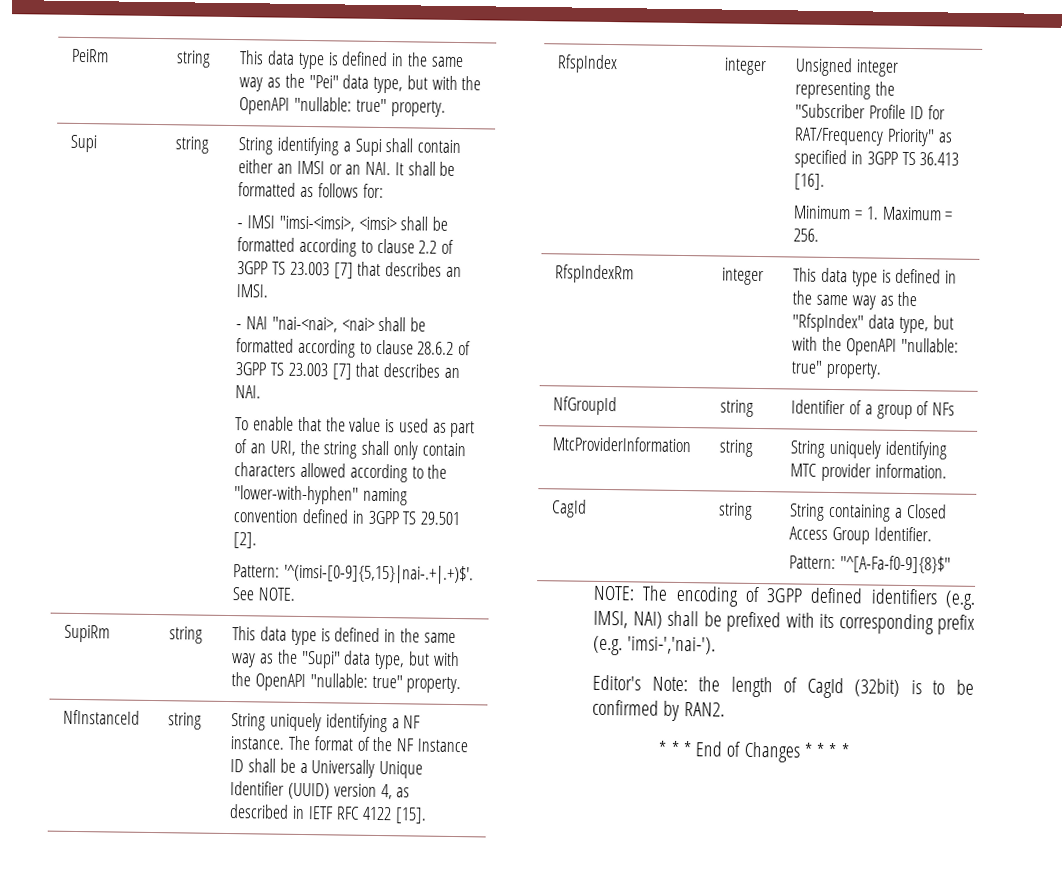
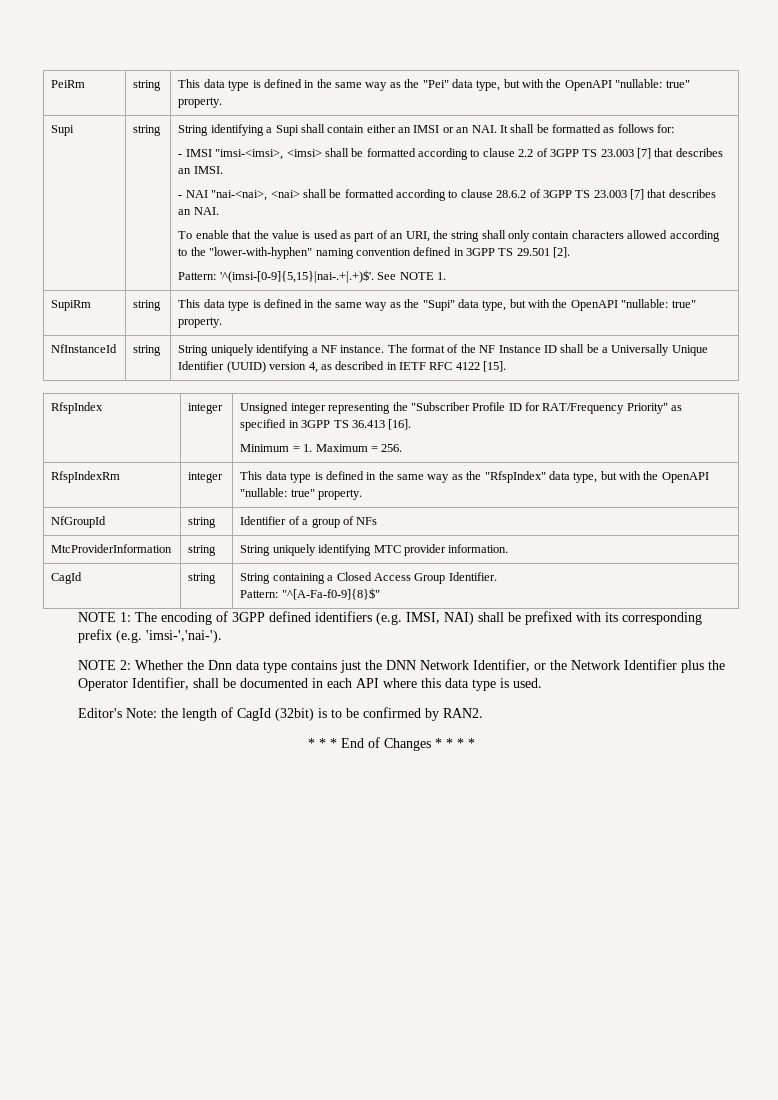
- Pattern: '^(imsi-[0-9]{5,15}|nai-.+|.+)$'. See NOTE.
+ Pattern: '^(imsi-[0-9]{5,15}|nai-.+|.+)$'. See NOTE 1.
- NOTE: The encoding of 3GPP defined identifiers (e.g. IMSI, NAI) shall be prefixed with its corresponding prefix (e.g. 'imsi-','nai-').
+ NOTE 1: The encoding of 3GPP defined identifiers (e.g. IMSI, NAI) shall be prefixed with its corresponding prefix (e.g. 'imsi-','nai-').
+ NOTE 2: Whether the Dnn data type contains just the DNN Network Identifier, or the Network Identifier plus the Operator Identifier, shall be documented in each API where this data type is used.

